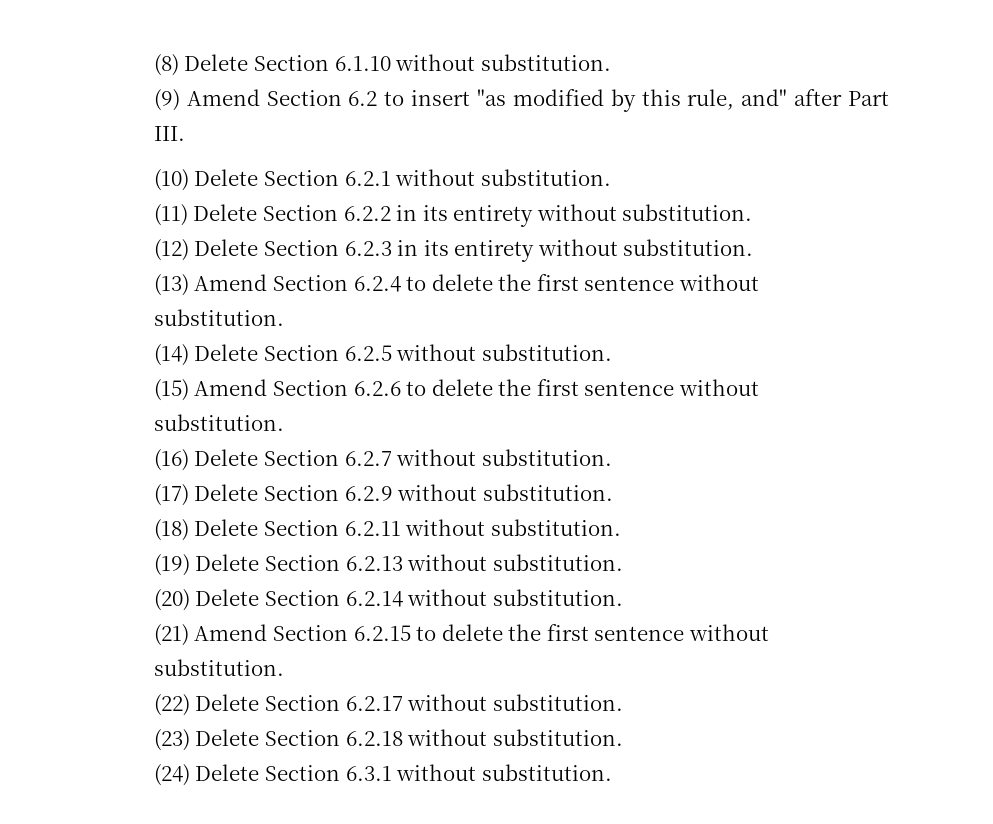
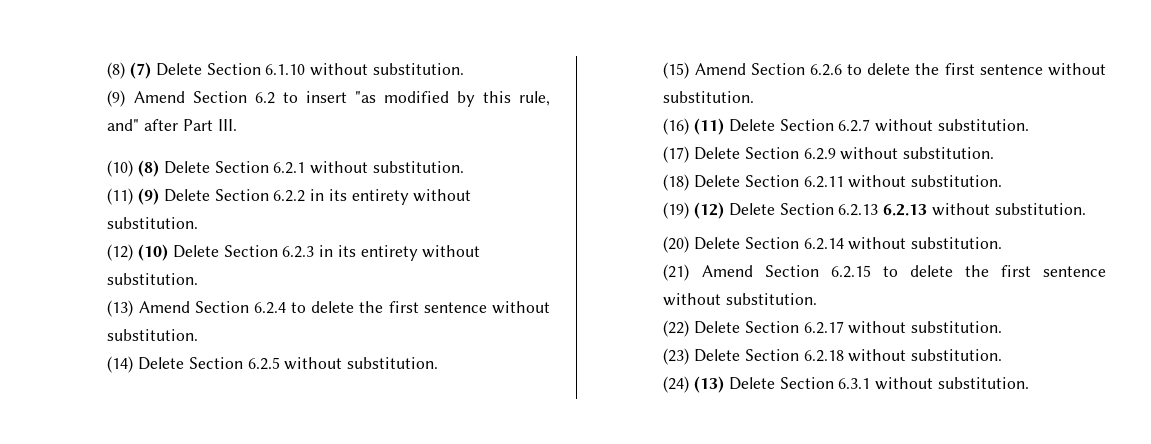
- (8) Delete Section 6.1.10 without substitution.
+ (8) (7) Delete Section 6.1.10 without substitution.
- (10) Delete Section 6.2.1 without substitution.
+ (10) (8) Delete Section 6.2.1 without substitution.
- (11) Delete Section 6.2.2 in its entirety without substitution.
+ (11) (9) Delete Section 6.2.2 in its entirety without substitution.
- (12) Delete Section 6.2.3 in its entirety without substitution.
+ (12) (10) Delete Section 6.2.3 in its entirety without substitution.
- (16) Delete Section 6.2.7 without substitution.
+ (16) (11) Delete Section 6.2.7 without substitution.
- (19) Delete Section 6.2.13 without substitution.
+ (19) (12) Delete Section 6.2.13 6.2.13 without substitution.
- (24) Delete Section 6.3.1 without substitution.
+ (24) (13) Delete Section 6.3.1 without substitution.

